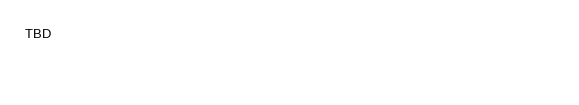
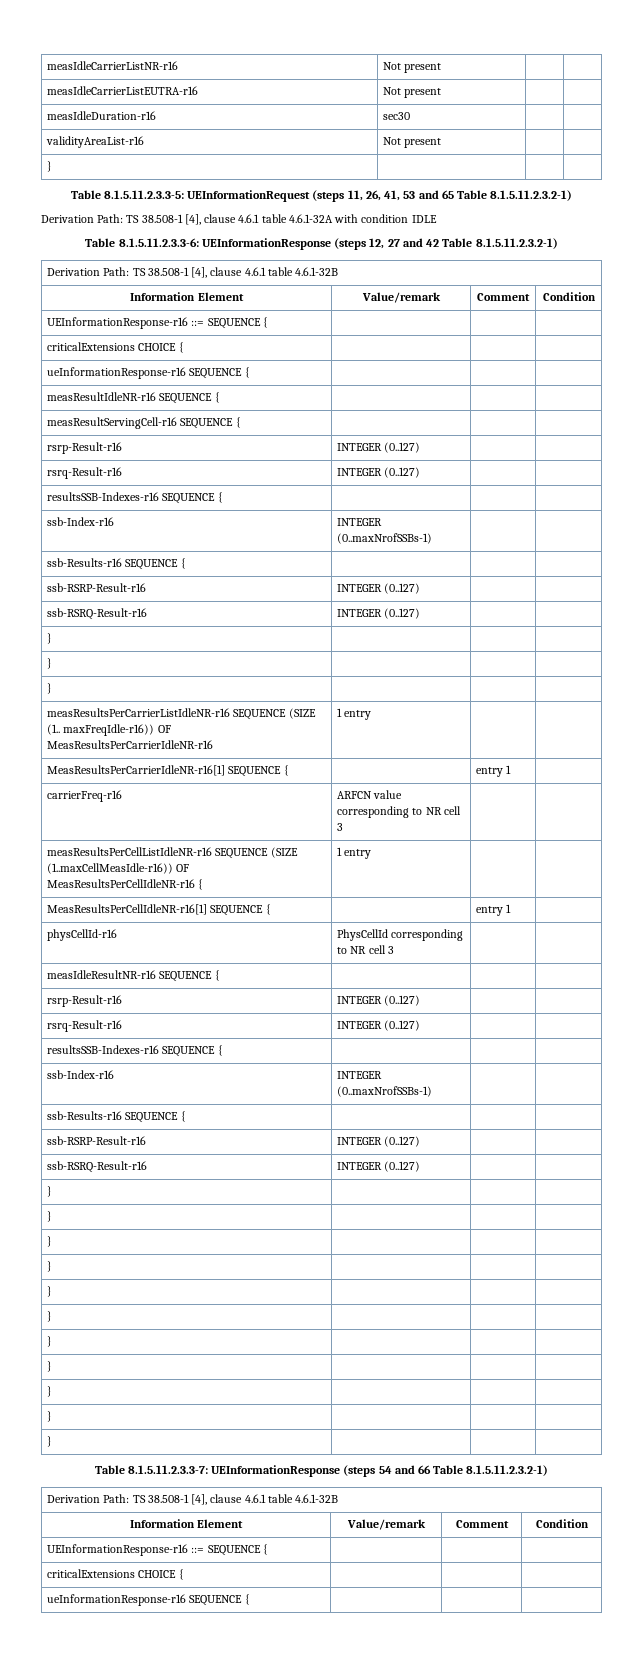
- TBD
+ measIdleCarrierListNR-r16 | Not present | |
+ measIdleCarrierListEUTRA-r16 | Not present | |
+ measIdleDuration-r16 | sec30 | |
+ validityAreaList-r16 | Not present | |
+ } | | |
+ Table 8.1.5.11.2.3.3-5: UEInformationRequest (steps 11, 26, 41, 53 and 65 Table 8.1.5.11.2.3.2-1)
+ Derivation Path: TS 38.508-1 [4], clause 4.6.1 table 4.6.1-32A with condition IDLE
+ Table 8.1.5.11.2.3.3-6: UEInformationResponse (steps 12, 27 and 42 Table 8.1.5.11.2.3.2-1)
+ Derivation Path: TS 38.508-1 [4], clause 4.6.1 table 4.6.1-32B
+ Information Element | Value/remark | Comment | Condition
+ UEInformationResponse-r16 ::= SEQUENCE { | | |
+ criticalExtensions CHOICE { | | |
+ ueInformationResponse-r16 SEQUENCE { | | |
+ measResultIdleNR-r16 SEQUENCE { | | |
+ measResultServingCell-r16 SEQUENCE { | | |
+ rsrp-Result-r16 | INTEGER (0..127) | |
+ rsrq-Result-r16 | INTEGER (0..127) | |
+ resultsSSB-Indexes-r16 SEQUENCE { | | |
+ ssb-Index-r16 | INTEGER (0..maxNrofSSBs-1) | |
+ ssb-Results-r16 SEQUENCE { | | |
+ ssb-RSRP-Result-r16 | INTEGER (0..127) | |
+ ssb-RSRQ-Result-r16 | INTEGER (0..127) | |
+ } | | |
+ } | | |
+ } | | |
+ measResultsPerCarrierListIdleNR-r16 SEQUENCE (SIZE (1.. maxFreqIdle-r16)) OF MeasResultsPerCarrierIdleNR-r16 | 1 entry | |
+ MeasResultsPerCarrierIdleNR-r16[1] SEQUENCE { | | entry 1 |
+ carrierFreq-r16 | ARFCN value corresponding to NR cell 3 | |
+ measResultsPerCellListIdleNR-r16 SEQUENCE (SIZE (1..maxCellMeasIdle-r16)) OF MeasResultsPerCellIdleNR-r16 { | 1 entry | |
+ MeasResultsPerCellIdleNR-r16[1] SEQUENCE { | | entry 1 |
+ physCellId-r16 | PhysCellId corresponding to NR cell 3 | |
+ measIdleResultNR-r16 SEQUENCE { | | |
+ rsrp-Result-r16 | INTEGER (0..127) | |
+ rsrq-Result-r16 | INTEGER (0..127) | |
+ resultsSSB-Indexes-r16 SEQUENCE { | | |
+ ssb-Index-r16 | INTEGER (0..maxNrofSSBs-1) | |
+ ssb-Results-r16 SEQUENCE { | | |
+ ssb-RSRP-Result-r16 | INTEGER (0..127) | |
+ ssb-RSRQ-Result-r16 | INTEGER (0..127) | |
+ } | | |
+ } | | |
+ } | | |
+ } | | |
+ } | | |
+ } | | |
+ } | | |
+ } | | |
+ } | | |
+ } | | |
+ } | | |
+ Table 8.1.5.11.2.3.3-7: UEInformationResponse (steps 54 and 66 Table 8.1.5.11.2.3.2-1)
+ Derivation Path: TS 38.508-1 [4], clause 4.6.1 table 4.6.1-32B
+ Information Element | Value/remark | Comment | Condition
+ UEInformationResponse-r16 ::= SEQUENCE { | | |
+ criticalExtensions CHOICE { | | |
+ ueInformationResponse-r16 SEQUENCE { | | |

